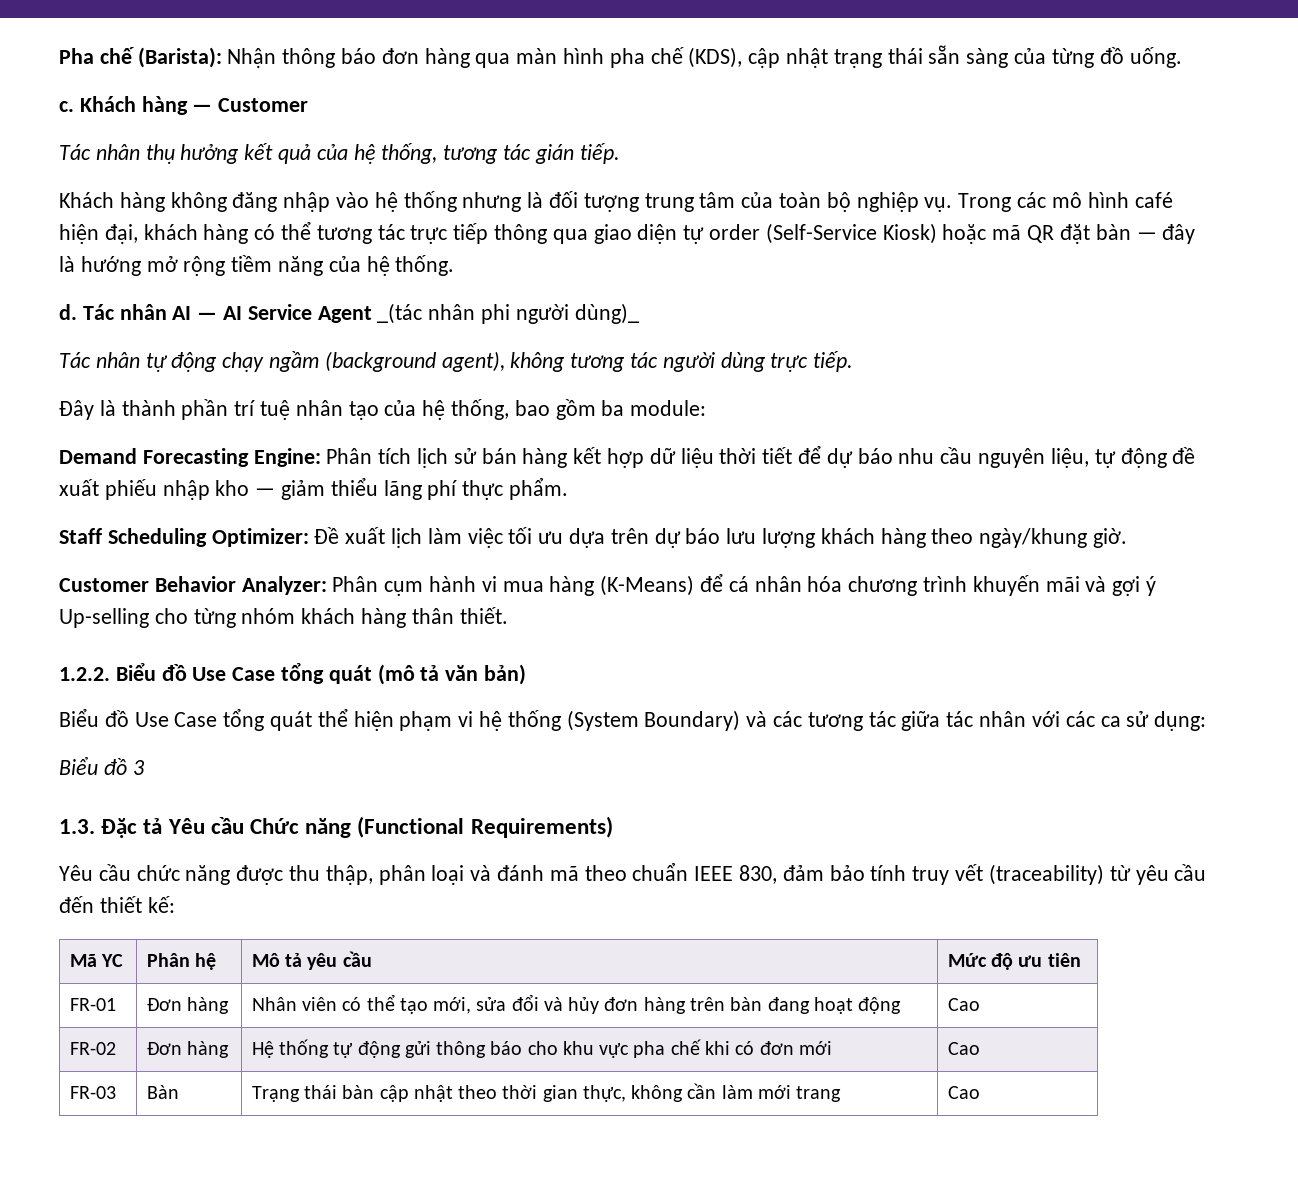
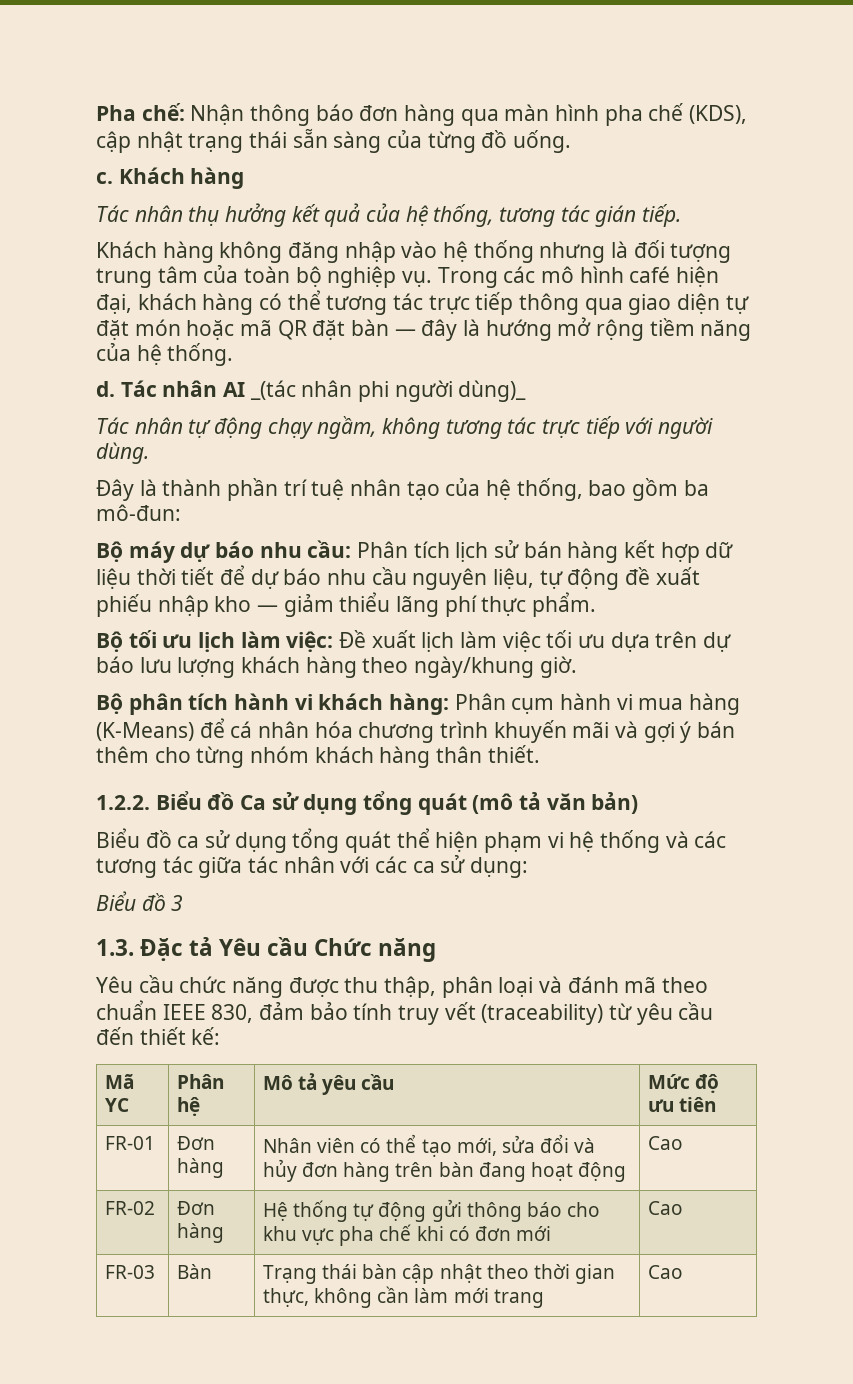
- Pha chế (Barista): Nhận thông báo đơn hàng qua màn hình pha chế (KDS), cập nhật trạng thái sẵn sàng của từng đồ uống.
+ Pha chế: Nhận thông báo đơn hàng qua màn hình pha chế (KDS), cập nhật trạng thái sẵn sàng của từng đồ uống.
- c. Khách hàng — Customer
+ c. Khách hàng
- Trong các mô hình café hiện đại, khách hàng có thể tương tác trực tiếp thông qua giao diện tự order (Self-Service Kiosk) hoặc mã QR đặt bàn — đây là hướng mở rộng tiềm năng của hệ thống.
+ Trong các mô hình café hiện đại, khách hàng có thể tương tác trực tiếp thông qua giao diện tự đặt món hoặc mã QR đặt bàn — đây là hướng mở rộng tiềm năng của hệ thống.
- Tác nhân AI — AI Service Agent _(tác nhân phi người dùng)_
+ Tác nhân AI _(tác nhân phi người dùng)_
- Tác nhân tự động chạy ngầm (background agent), không tương tác người dùng trực tiếp.
+ Tác nhân tự động chạy ngầm, không tương tác trực tiếp với người dùng.
- Đây là thành phần trí tuệ nhân tạo của hệ thống, bao gồm ba module:
- Demand Forecasting Engine: Phân tích lịch sử bán hàng kết hợp dữ liệu thời tiết để dự báo nhu cầu nguyên liệu, tự động đề xuất phiếu nhập kho — giảm thiểu lãng phí thực phẩm.
+ Đây là thành phần trí tuệ nhân tạo của hệ thống, bao gồm ba mô-đun:
+ Bộ máy dự báo nhu cầu: Phân tích lịch sử bán hàng kết hợp dữ liệu thời tiết để dự báo nhu cầu nguyên liệu, tự động đề xuất phiếu nhập kho — giảm thiểu lãng phí thực phẩm.
- Staff Scheduling Optimizer: Đề xuất lịch làm việc tối ưu dựa trên dự báo lưu lượng khách hàng theo ngày/khung giờ.
+ Bộ tối ưu lịch làm việc: Đề xuất lịch làm việc tối ưu dựa trên dự báo lưu lượng khách hàng theo ngày/khung giờ.
- Customer Behavior Analyzer: Phân cụm hành vi mua hàng (K-Means) để cá nhân hóa chương trình khuyến mãi và gợi ý Up-selling cho từng nhóm khách hàng thân thiết.
+ Bộ phân tích hành vi khách hàng: Phân cụm hành vi mua hàng (K-Means) để cá nhân hóa chương trình khuyến mãi và gợi ý bán thêm cho từng nhóm khách hàng thân thiết.
- 1.2.2. Biểu đồ Use Case tổng quát (mô tả văn bản)
+ 1.2.2. Biểu đồ Ca sử dụng tổng quát (mô tả văn bản)
- Biểu đồ Use Case tổng quát thể hiện phạm vi hệ thống (System Boundary) và các tương tác giữa tác nhân với các ca sử dụng:
+ Biểu đồ ca sử dụng tổng quát thể hiện phạm vi hệ thống và các tương tác giữa tác nhân với các ca sử dụng:
- 1.3. Đặc tả Yêu cầu Chức năng (Functional Requirements)
+ 1.3. Đặc tả Yêu cầu Chức năng

